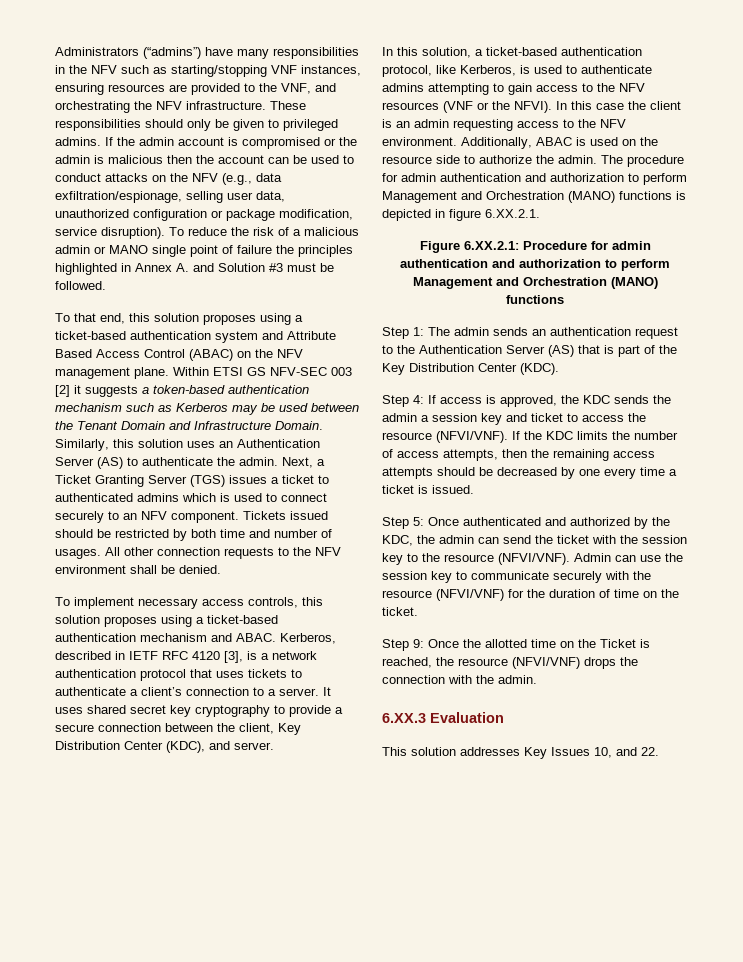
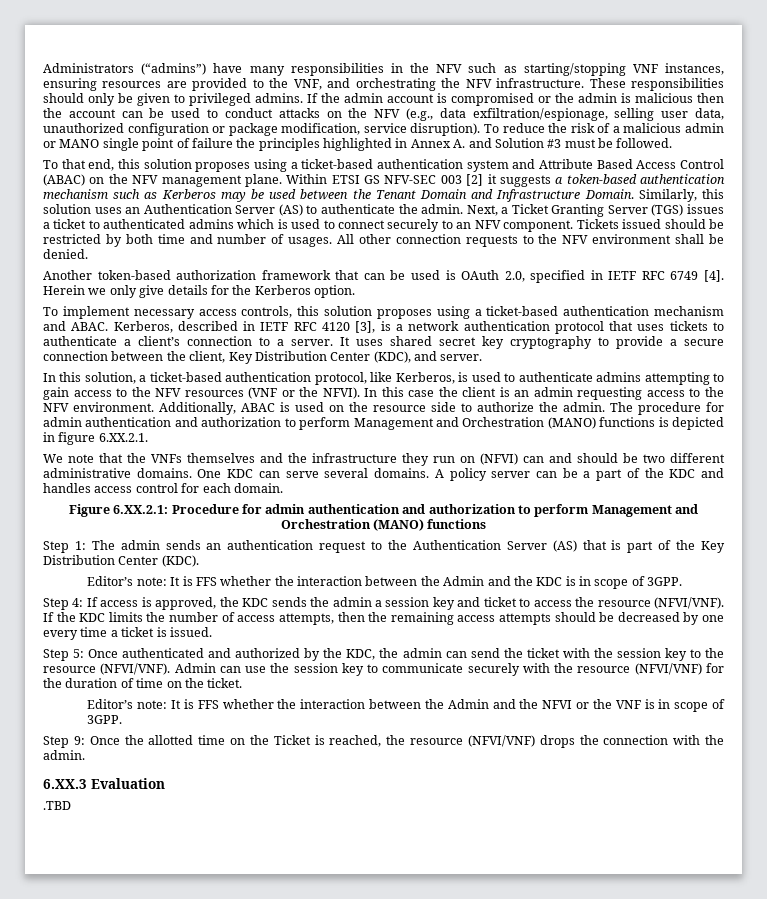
+ Another token-based authorization framework that can be used is OAuth 2.0, specified in IETF RFC 6749 [4]. Herein we only give details for the Kerberos option.
+ We note that the VNFs themselves and the infrastructure they run on (NFVI) can and should be two different administrative domains. One KDC can serve several domains. A policy server can be a part of the KDC and handles access control for each domain.
+ Editor’s note: It is FFS whether the interaction between the Admin and the KDC is in scope of 3GPP.
+ Editor’s note: It is FFS whether the interaction between the Admin and the NFVI or the VNF is in scope of 3GPP.
- This solution addresses Key Issues 10, and 22.
+ .TBD

